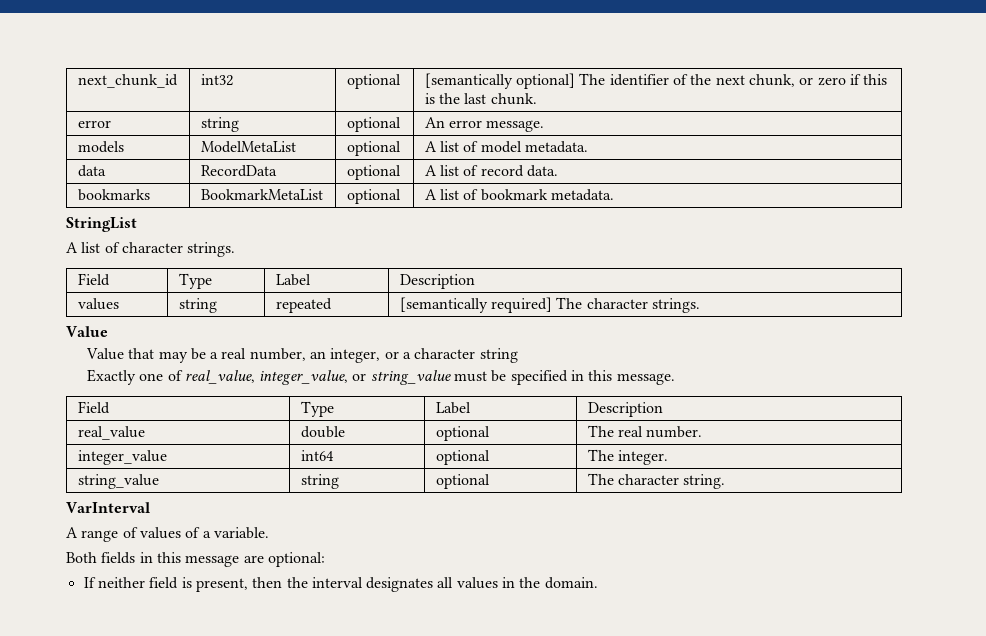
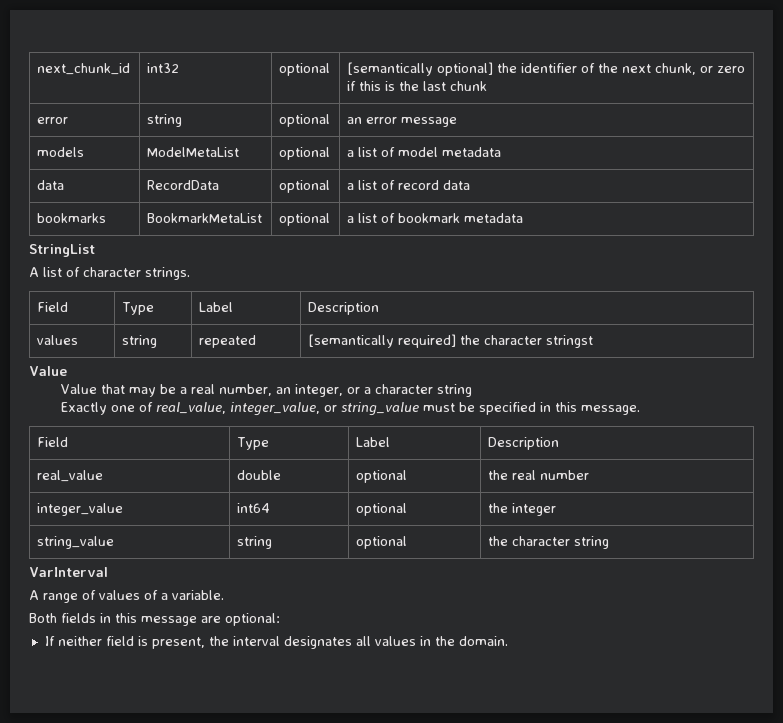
- next_chunk_id | int32 | optional | [semantically optional] The identifier of the next chunk, or zero if this is the last chunk.
+ next_chunk_id | int32 | optional | [semantically optional] the identifier of the next chunk, or zero if this is the last chunk
- error | string | optional | An error message.
+ error | string | optional | an error message
- models | ModelMetaList | optional | A list of model metadata.
+ models | ModelMetaList | optional | a list of model metadata
- data | RecordData | optional | A list of record data.
+ data | RecordData | optional | a list of record data
- bookmarks | BookmarkMetaList | optional | A list of bookmark metadata.
+ bookmarks | BookmarkMetaList | optional | a list of bookmark metadata
- values | string | repeated | [semantically required] The character strings.
+ values | string | repeated | [semantically required] the character stringst
- real_value | double | optional | The real number.
+ real_value | double | optional | the real number
- integer_value | int64 | optional | The integer.
+ integer_value | int64 | optional | the integer
- string_value | string | optional | The character string.
+ string_value | string | optional | the character string
- If neither field is present, then the interval designates all values in the domain.
+ If neither field is present, the interval designates all values in the domain.

